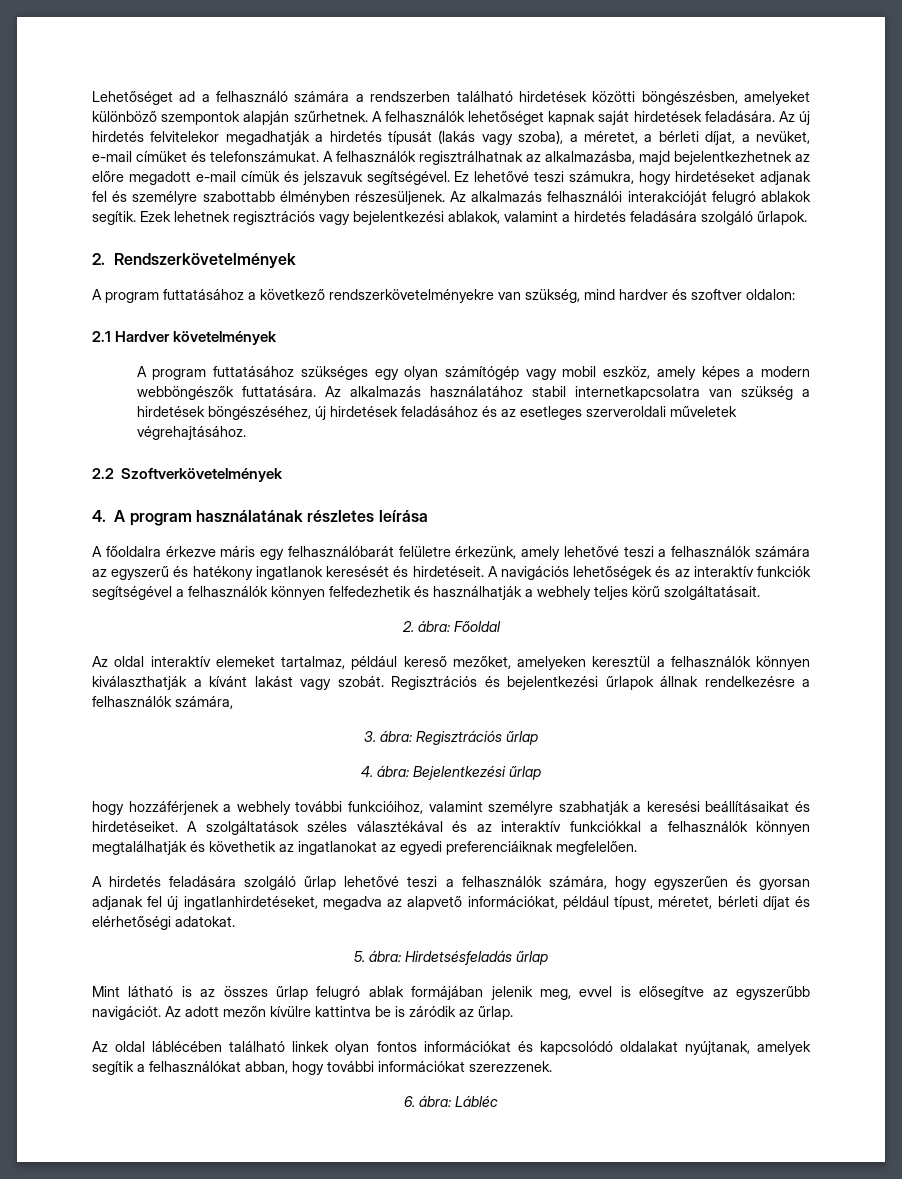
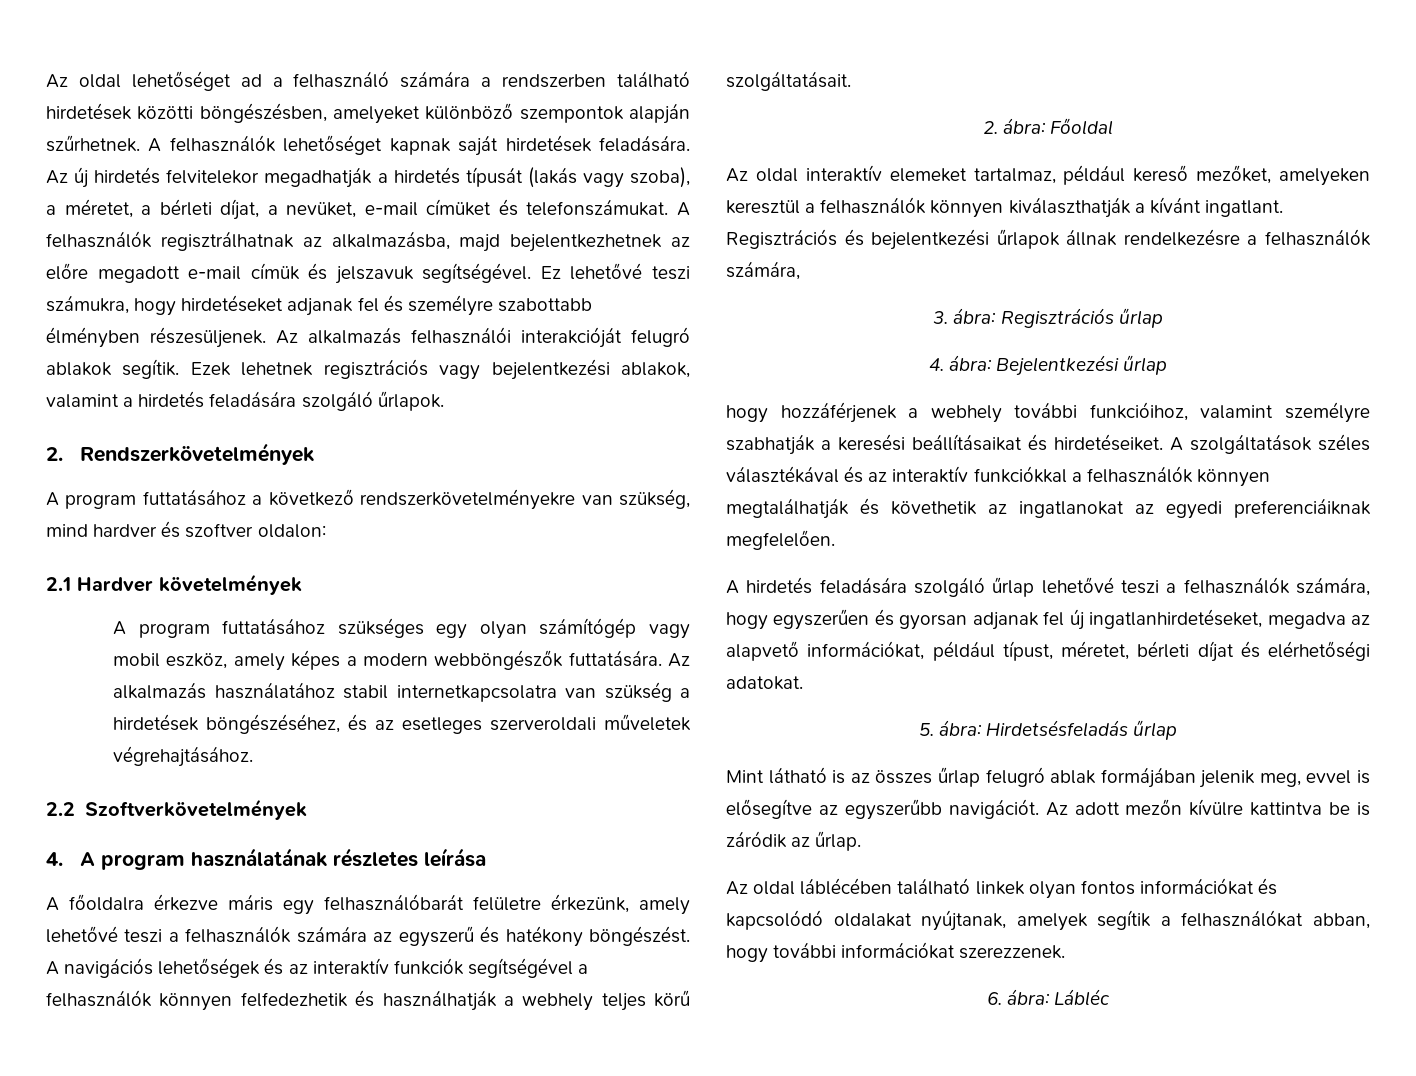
- Lehetőséget ad a felhasználó számára a rendszerben található hirdetések közötti böngészésben, amelyeket különböző szempontok alapján szűrhetnek.
+ Az oldal lehetőséget ad a felhasználó számára a rendszerben található hirdetések közötti böngészésben, amelyeket különböző szempontok alapján szűrhetnek.
- Az alkalmazás használatához stabil internetkapcsolatra van szükség a hirdetések böngészéséhez, új hirdetések feladásához és az esetleges szerveroldali műveletek végrehajtásához.
+ Az alkalmazás használatához stabil internetkapcsolatra van szükség a hirdetések böngészéséhez, és az esetleges szerveroldali műveletek végrehajtásához.
- A főoldalra érkezve máris egy felhasználóbarát felületre érkezünk, amely lehetővé teszi a felhasználók számára az egyszerű és hatékony ingatlanok keresését és hirdetéseit.
+ A főoldalra érkezve máris egy felhasználóbarát felületre érkezünk, amely lehetővé teszi a felhasználók számára az egyszerű és hatékony böngészést.
- Az oldal interaktív elemeket tartalmaz, például kereső mezőket, amelyeken keresztül a felhasználók könnyen kiválaszthatják a kívánt lakást vagy szobát.
+ Az oldal interaktív elemeket tartalmaz, például kereső mezőket, amelyeken keresztül a felhasználók könnyen kiválaszthatják a kívánt ingatlant.

